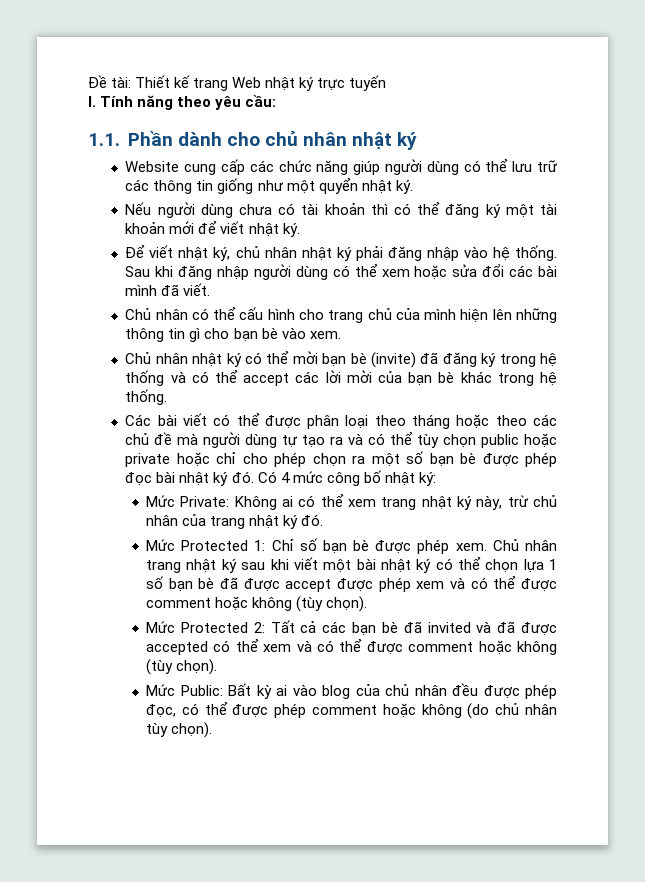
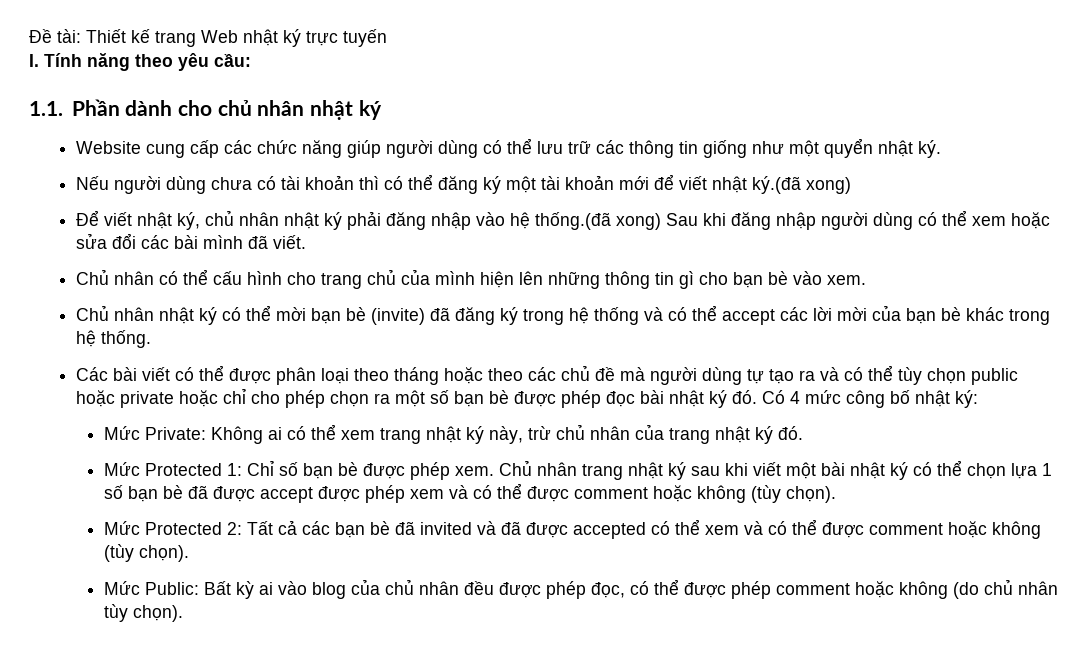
- Nếu người dùng chưa có tài khoản thì có thể đăng ký một tài khoản mới để viết nhật ký.
+ Nếu người dùng chưa có tài khoản thì có thể đăng ký một tài khoản mới để viết nhật ký.(đã xong)
- Để viết nhật ký, chủ nhân nhật ký phải đăng nhập vào hệ thống. Sau khi đăng nhập người dùng có thể xem hoặc sửa đổi các bài mình đã viết.
+ Để viết nhật ký, chủ nhân nhật ký phải đăng nhập vào hệ thống.(đã xong) Sau khi đăng nhập người dùng có thể xem hoặc sửa đổi các bài mình đã viết.

